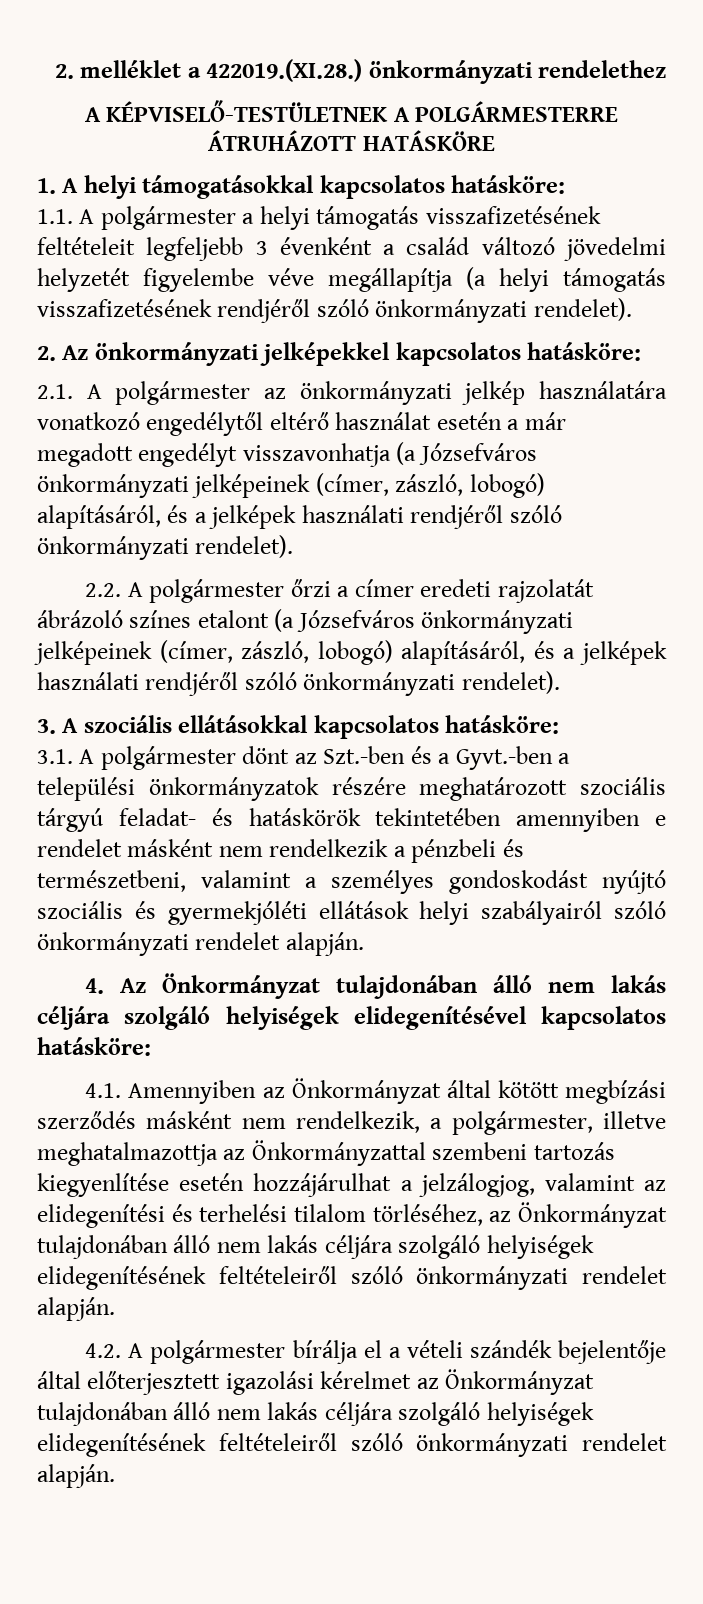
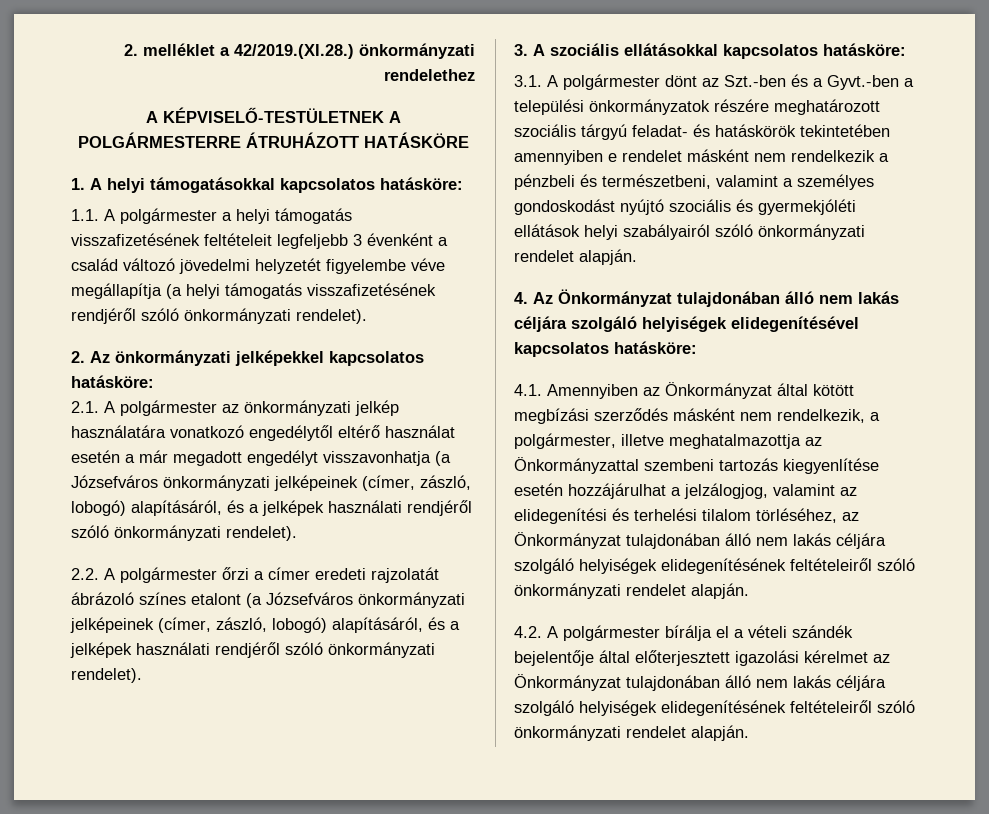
- 2. melléklet a 422019.(XI.28.) önkormányzati rendelethez
+ 2. melléklet a 42/2019.(XI.28.) önkormányzati rendelethez

